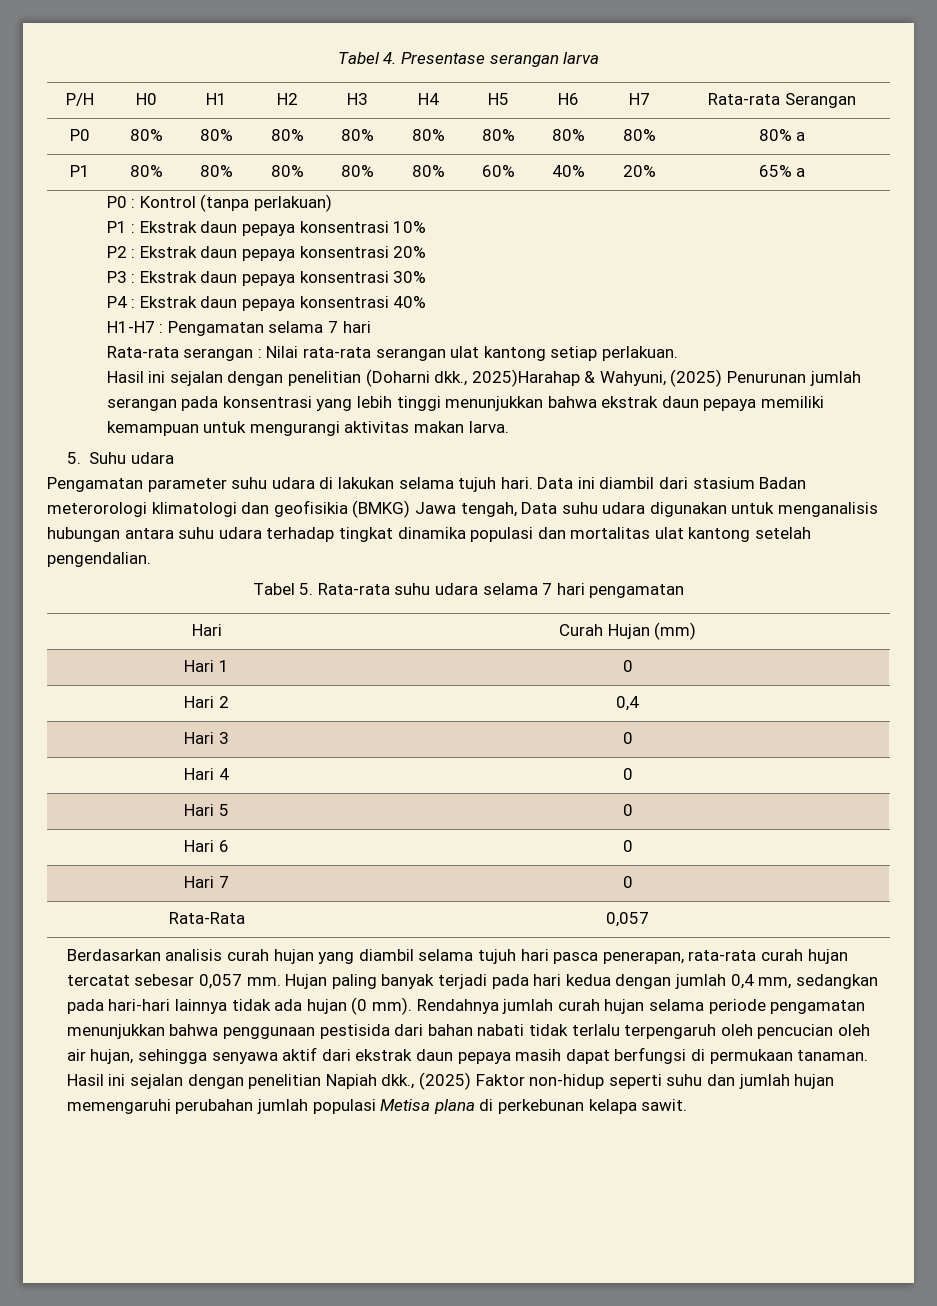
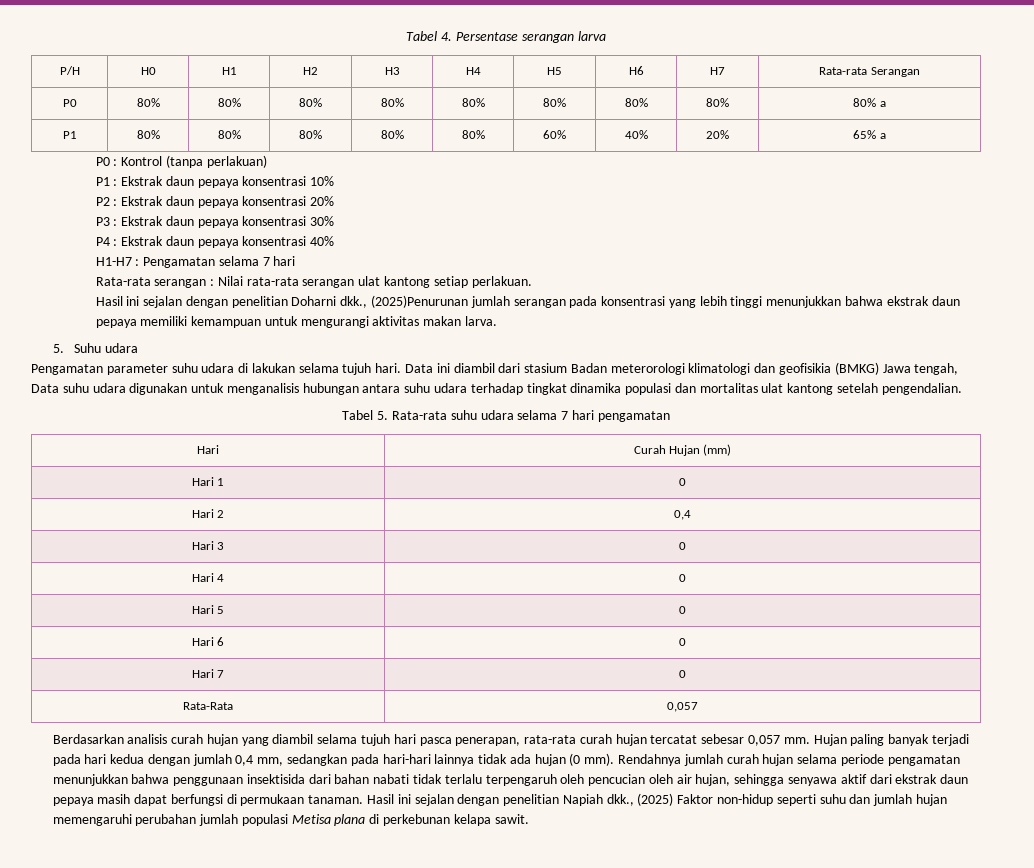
- Tabel 4. Presentase serangan larva
+ Tabel 4. Persentase serangan larva
- Hasil ini sejalan dengan penelitian (Doharni dkk., 2025)Harahap & Wahyuni, (2025) Penurunan jumlah serangan pada konsentrasi yang lebih tinggi menunjukkan bahwa ekstrak daun pepaya memiliki kemampuan untuk mengurangi aktivitas makan larva.
+ Hasil ini sejalan dengan penelitian Doharni dkk., (2025)Penurunan jumlah serangan pada konsentrasi yang lebih tinggi menunjukkan bahwa ekstrak daun pepaya memiliki kemampuan untuk mengurangi aktivitas makan larva.
- Rendahnya jumlah curah hujan selama periode pengamatan menunjukkan bahwa penggunaan pestisida dari bahan nabati tidak terlalu terpengaruh oleh pencucian oleh air hujan, sehingga senyawa aktif dari ekstrak daun pepaya masih dapat berfungsi di permukaan tanaman.
+ Rendahnya jumlah curah hujan selama periode pengamatan menunjukkan bahwa penggunaan insektisida dari bahan nabati tidak terlalu terpengaruh oleh pencucian oleh air hujan, sehingga senyawa aktif dari ekstrak daun pepaya masih dapat berfungsi di permukaan tanaman.

